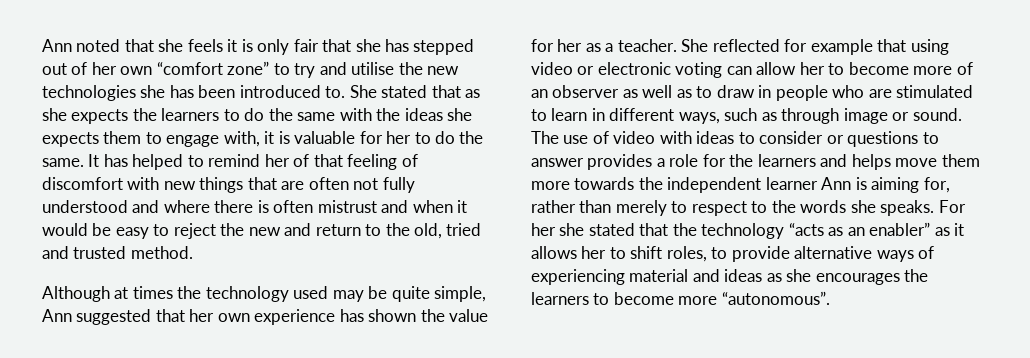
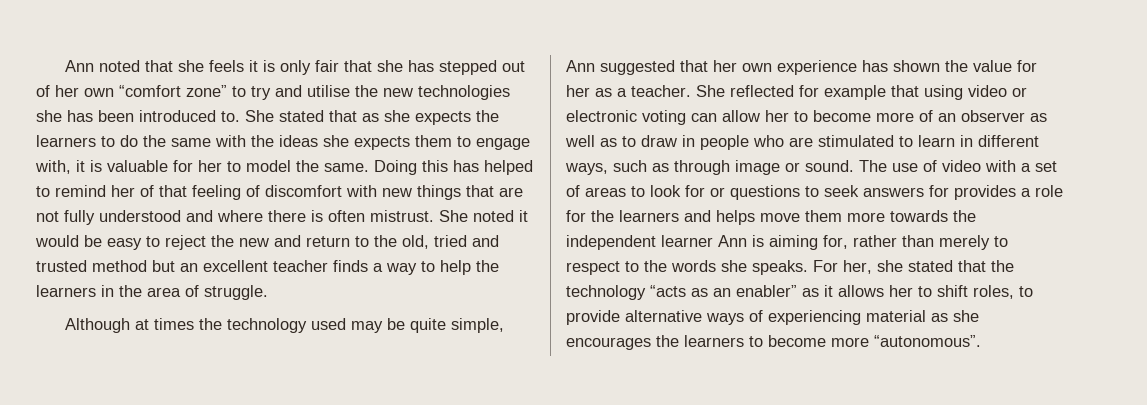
- She stated that as she expects the learners to do the same with the ideas she expects them to engage with, it is valuable for her to do the same.
+ She stated that as she expects the learners to do the same with the ideas she expects them to engage with, it is valuable for her to model the same.
- It has helped to remind her of that feeling of discomfort with new things that are often not fully understood and where there is often mistrust and when it would be easy to reject the new and return to the old, tried and trusted method.
+ Doing this has helped to remind her of that feeling of discomfort with new things that are not fully understood and where there is often mistrust. She noted it would be easy to reject the new and return to the old, tried and trusted method but an excellent teacher finds a way to help the learners in the area of struggle.
- The use of video with ideas to consider or questions to answer provides a role for the learners and helps move them more towards the independent learner Ann is aiming for, rather than merely to respect to the words she speaks.
+ The use of video with a set of areas to look for or questions to seek answers for provides a role for the learners and helps move them more towards the independent learner Ann is aiming for, rather than merely to respect to the words she speaks.
- For her she stated that the technology “acts as an enabler” as it allows her to shift roles, to provide alternative ways of experiencing material and ideas as she encourages the learners to become more “autonomous”.
+ For her, she stated that the technology “acts as an enabler” as it allows her to shift roles, to provide alternative ways of experiencing material as she encourages the learners to become more “autonomous”.

